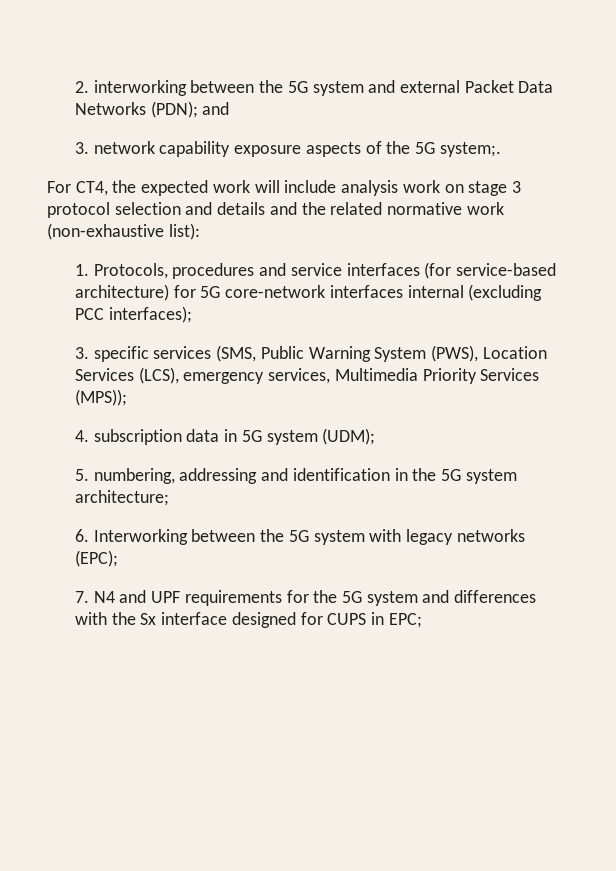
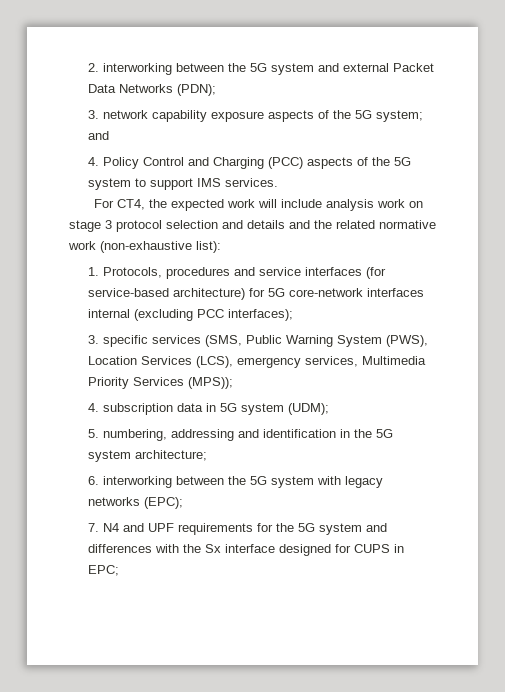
- 2. interworking between the 5G system and external Packet Data Networks (PDN); and
+ 2. interworking between the 5G system and external Packet Data Networks (PDN);
- 3. network capability exposure aspects of the 5G system;.
+ 3. network capability exposure aspects of the 5G system; and
+ 4. Policy Control and Charging (PCC) aspects of the 5G system to support IMS services.
- 6. Interworking between the 5G system with legacy networks (EPC);
+ 6. interworking between the 5G system with legacy networks (EPC);

